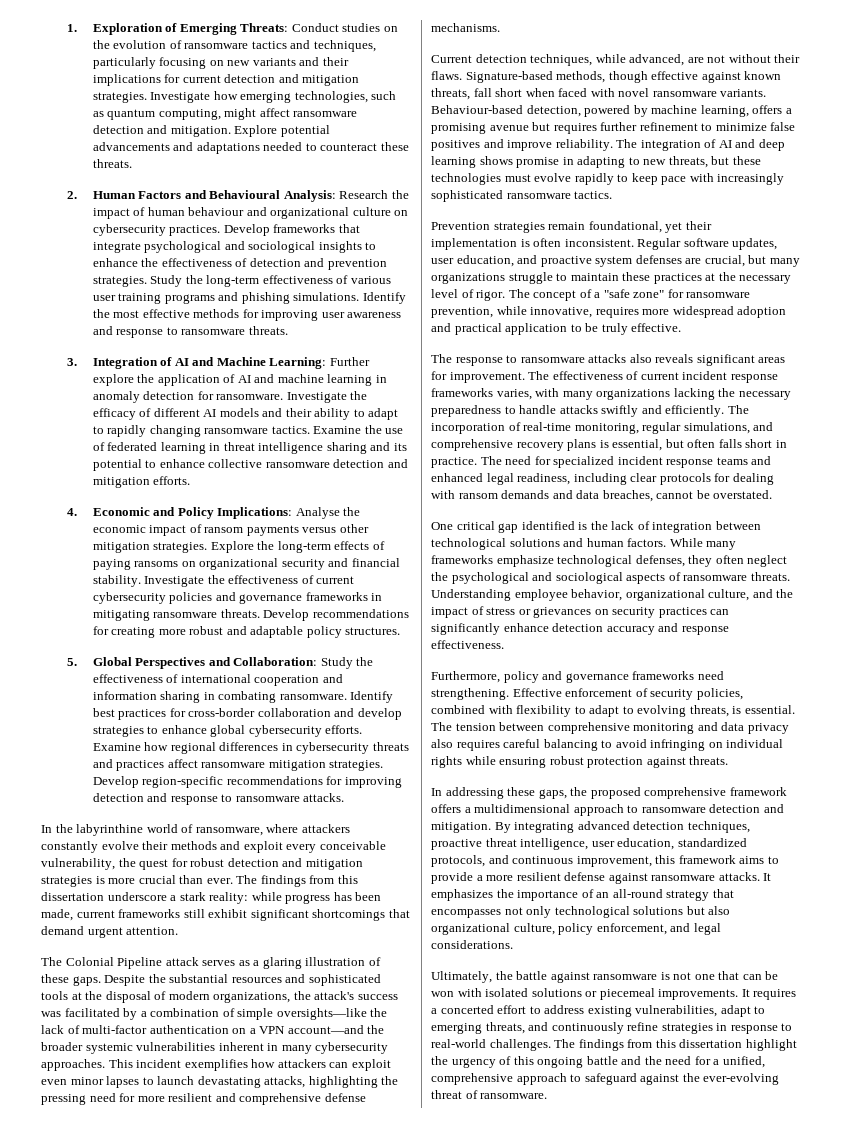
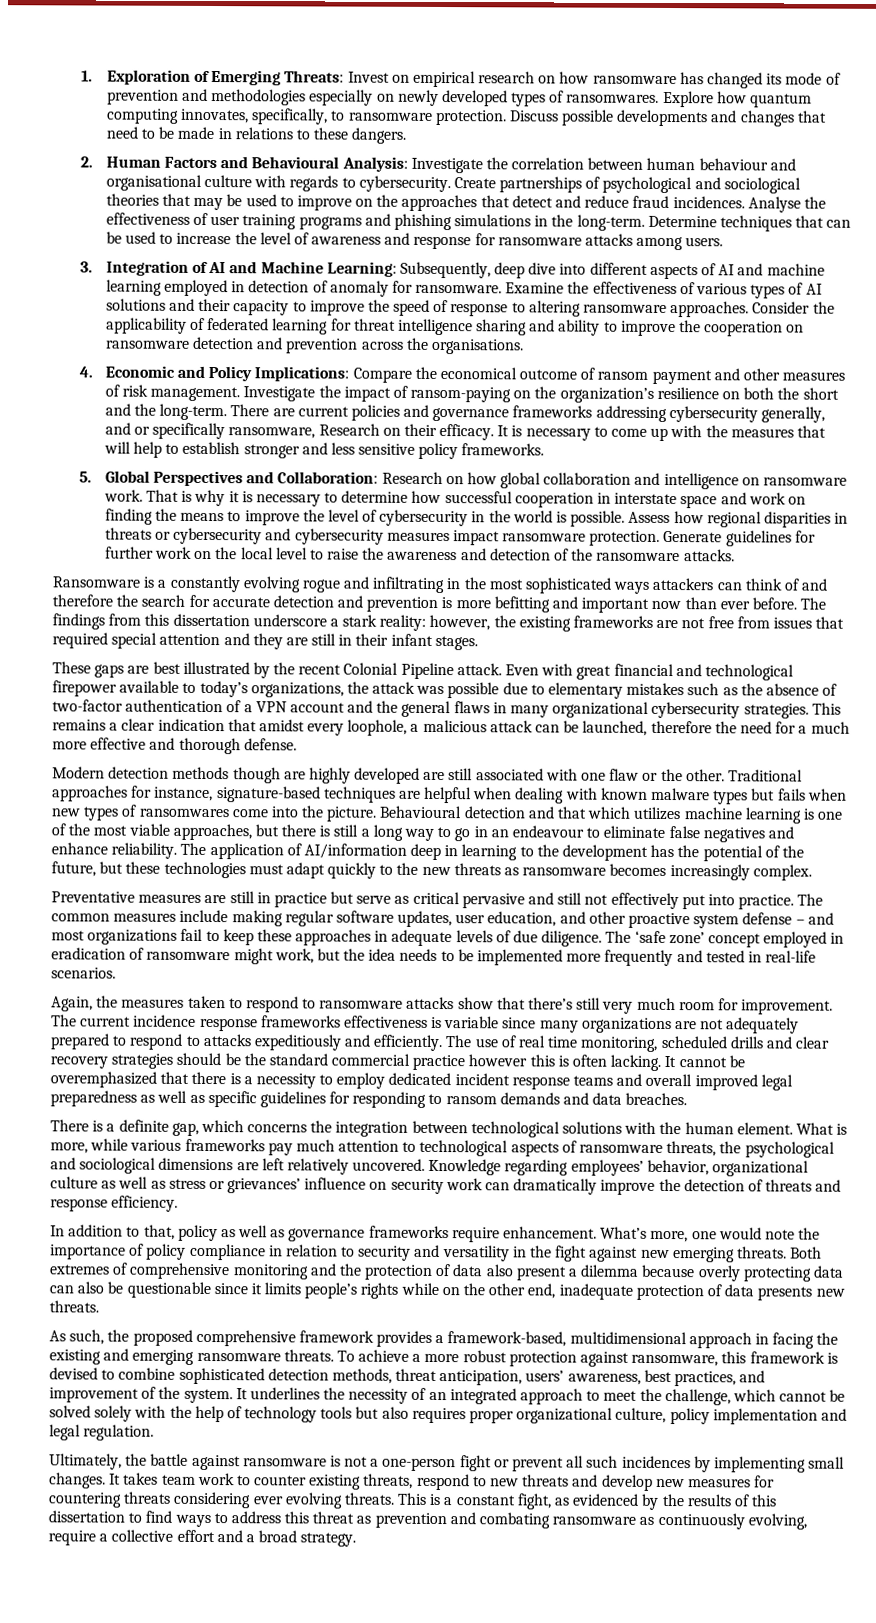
- 1. Exploration of Emerging Threats: Conduct studies on the evolution of ransomware tactics and techniques, particularly focusing on new variants and their implications for current detection and mitigation strategies. Investigate how emerging technologies, such as quantum computing, might affect ransomware detection and mitigation. Explore potential advancements and adaptations needed to counteract these threats.
+ 1. Exploration of Emerging Threats: Invest on empirical research on how ransomware has changed its mode of prevention and methodologies especially on newly developed types of ransomwares. Explore how quantum computing innovates, specifically, to ransomware protection. Discuss possible developments and changes that need to be made in relations to these dangers.
- 2. Human Factors and Behavioural Analysis: Research the impact of human behaviour and organizational culture on cybersecurity practices. Develop frameworks that integrate psychological and sociological insights to enhance the effectiveness of detection and prevention strategies. Study the long-term effectiveness of various user training programs and phishing simulations. Identify the most effective methods for improving user awareness and response to ransomware threats.
+ 2. Human Factors and Behavioural Analysis: Investigate the correlation between human behaviour and organisational culture with regards to cybersecurity. Create partnerships of psychological and sociological theories that may be used to improve on the approaches that detect and reduce fraud incidences. Analyse the effectiveness of user training programs and phishing simulations in the long-term. Determine techniques that can be used to increase the level of awareness and response for ransomware attacks among users.
- 3. Integration of AI and Machine Learning: Further explore the application of AI and machine learning in anomaly detection for ransomware. Investigate the efficacy of different AI models and their ability to adapt to rapidly changing ransomware tactics. Examine the use of federated learning in threat intelligence sharing and its potential to enhance collective ransomware detection and mitigation efforts.
+ 3. Integration of AI and Machine Learning: Subsequently, deep dive into different aspects of AI and machine learning employed in detection of anomaly for ransomware. Examine the effectiveness of various types of AI solutions and their capacity to improve the speed of response to altering ransomware approaches. Consider the applicability of federated learning for threat intelligence sharing and ability to improve the cooperation on ransomware detection and prevention across the organisations.
- 4. Economic and Policy Implications: Analyse the economic impact of ransom payments versus other mitigation strategies. Explore the long-term effects of paying ransoms on organizational security and financial stability. Investigate the effectiveness of current cybersecurity policies and governance frameworks in mitigating ransomware threats. Develop recommendations for creating more robust and adaptable policy structures.
+ 4. Economic and Policy Implications: Compare the economical outcome of ransom payment and other measures of risk management. Investigate the impact of ransom-paying on the organization’s resilience on both the short and the long-term. There are current policies and governance frameworks addressing cybersecurity generally, and or specifically ransomware, Research on their efficacy. It is necessary to come up with the measures that will help to establish stronger and less sensitive policy frameworks.
- 5. Global Perspectives and Collaboration: Study the effectiveness of international cooperation and information sharing in combating ransomware. Identify best practices for cross-border collaboration and develop strategies to enhance global cybersecurity efforts. Examine how regional differences in cybersecurity threats and practices affect ransomware mitigation strategies. Develop region-specific recommendations for improving detection and response to ransomware attacks.
- In the labyrinthine world of ransomware, where attackers constantly evolve their methods and exploit every conceivable vulnerability, the quest for robust detection and mitigation strategies is more crucial than ever.
+ 5. Global Perspectives and Collaboration: Research on how global collaboration and intelligence on ransomware work. That is why it is necessary to determine how successful cooperation in interstate space and work on finding the means to improve the level of cybersecurity in the world is possible. Assess how regional disparities in threats or cybersecurity and cybersecurity measures impact ransomware protection. Generate guidelines for further work on the local level to raise the awareness and detection of the ransomware attacks.
+ Ransomware is a constantly evolving rogue and infiltrating in the most sophisticated ways attackers can think of and therefore the search for accurate detection and prevention is more befitting and important now than ever before.
- The findings from this dissertation underscore a stark reality: while progress has been made, current frameworks still exhibit significant shortcomings that demand urgent attention.
- The Colonial Pipeline attack serves as a glaring illustration of these gaps. Despite the substantial resources and sophisticated tools at the disposal of modern organizations, the attack's success was facilitated by a combination of simple oversights—like the lack of multi-factor authentication on a VPN account—and the broader systemic vulnerabilities inherent in many cybersecurity approaches. This incident exemplifies how attackers can exploit even minor lapses to launch devastating attacks, highlighting the pressing need for more resilient and comprehensive defense mechanisms.
- Current detection techniques, while advanced, are not without their flaws. Signature-based methods, though effective against known threats, fall short when faced with novel ransomware variants. Behaviour-based detection, powered by machine learning, offers a promising avenue but requires further refinement to minimize false positives and improve reliability. The integration of AI and deep learning shows promise in adapting to new threats, but these technologies must evolve rapidly to keep pace with increasingly sophisticated ransomware tactics.
- Prevention strategies remain foundational, yet their implementation is often inconsistent. Regular software updates, user education, and proactive system defenses are crucial, but many organizations struggle to maintain these practices at the necessary level of rigor. The concept of a "safe zone" for ransomware prevention, while innovative, requires more widespread adoption and practical application to be truly effective.
- The response to ransomware attacks also reveals significant areas for improvement. The effectiveness of current incident response frameworks varies, with many organizations lacking the necessary preparedness to handle attacks swiftly and efficiently. The incorporation of real-time monitoring, regular simulations, and comprehensive recovery plans is essential, but often falls short in practice. The need for specialized incident response teams and enhanced legal readiness, including clear protocols for dealing with ransom demands and data breaches, cannot be overstated.
- One critical gap identified is the lack of integration between technological solutions and human factors. While many frameworks emphasize technological defenses, they often neglect the psychological and sociological aspects of ransomware threats. Understanding employee behavior, organizational culture, and the impact of stress or grievances on security practices can significantly enhance detection accuracy and response effectiveness.
- Furthermore, policy and governance frameworks need strengthening. Effective enforcement of security policies, combined with flexibility to adapt to evolving threats, is essential. The tension between comprehensive monitoring and data privacy also requires careful balancing to avoid infringing on individual rights while ensuring robust protection against threats.
- In addressing these gaps, the proposed comprehensive framework offers a multidimensional approach to ransomware detection and mitigation. By integrating advanced detection techniques, proactive threat intelligence, user education, standardized protocols, and continuous improvement, this framework aims to provide a more resilient defense against ransomware attacks. It emphasizes the importance of an all-round strategy that encompasses not only technological solutions but also organizational culture, policy enforcement, and legal considerations.
+ The findings from this dissertation underscore a stark reality: however, the existing frameworks are not free from issues that required special attention and they are still in their infant stages.
+ These gaps are best illustrated by the recent Colonial Pipeline attack. Even with great financial and technological firepower available to today’s organizations, the attack was possible due to elementary mistakes such as the absence of two-factor authentication of a VPN account and the general flaws in many organizational cybersecurity strategies. This remains a clear indication that amidst every loophole, a malicious attack can be launched, therefore the need for a much more effective and thorough defense.
+ Modern detection methods though are highly developed are still associated with one flaw or the other. Traditional approaches for instance, signature-based techniques are helpful when dealing with known malware types but fails when new types of ransomwares come into the picture. Behavioural detection and that which utilizes machine learning is one of the most viable approaches, but there is still a long way to go in an endeavour to eliminate false negatives and enhance reliability. The application of AI/information deep in learning to the development has the potential of the future, but these technologies must adapt quickly to the new threats as ransomware becomes increasingly complex.
+ Preventative measures are still in practice but serve as critical pervasive and still not effectively put into practice. The common measures include making regular software updates, user education, and other proactive system defense – and most organizations fail to keep these approaches in adequate levels of due diligence. The ‘safe zone’ concept employed in eradication of ransomware might work, but the idea needs to be implemented more frequently and tested in real-life scenarios.
+ Again, the measures taken to respond to ransomware attacks show that there’s still very much room for improvement. The current incidence response frameworks effectiveness is variable since many organizations are not adequately prepared to respond to attacks expeditiously and efficiently. The use of real time monitoring, scheduled drills and clear recovery strategies should be the standard commercial practice however this is often lacking. It cannot be overemphasized that there is a necessity to employ dedicated incident response teams and overall improved legal preparedness as well as specific guidelines for responding to ransom demands and data breaches.
+ There is a definite gap, which concerns the integration between technological solutions with the human element. What is more, while various frameworks pay much attention to technological aspects of ransomware threats, the psychological and sociological dimensions are left relatively uncovered. Knowledge regarding employees’ behavior, organizational culture as well as stress or grievances’ influence on security work can dramatically improve the detection of threats and response efficiency.
+ In addition to that, policy as well as governance frameworks require enhancement. What’s more, one would note the importance of policy compliance in relation to security and versatility in the fight against new emerging threats. Both extremes of comprehensive monitoring and the protection of data also present a dilemma because overly protecting data can also be questionable since it limits people’s rights while on the other end, inadequate protection of data presents new threats.
+ As such, the proposed comprehensive framework provides a framework-based, multidimensional approach in facing the existing and emerging ransomware threats. To achieve a more robust protection against ransomware, this framework is devised to combine sophisticated detection methods, threat anticipation, users’ awareness, best practices, and improvement of the system. It underlines the necessity of an integrated approach to meet the challenge, which cannot be solved solely with the help of technology tools but also requires proper organizational culture, policy implementation and legal regulation.
- Ultimately, the battle against ransomware is not one that can be won with isolated solutions or piecemeal improvements. It requires a concerted effort to address existing vulnerabilities, adapt to emerging threats, and continuously refine strategies in response to real-world challenges. The findings from this dissertation highlight the urgency of this ongoing battle and the need for a unified, comprehensive approach to safeguard against the ever-evolving threat of ransomware.
+ Ultimately, the battle against ransomware is not a one-person fight or prevent all such incidences by implementing small changes. It takes team work to counter existing threats, respond to new threats and develop new measures for countering threats considering ever evolving threats. This is a constant fight, as evidenced by the results of this dissertation to find ways to address this threat as prevention and combating ransomware as continuously evolving, require a collective effort and a broad strategy.

